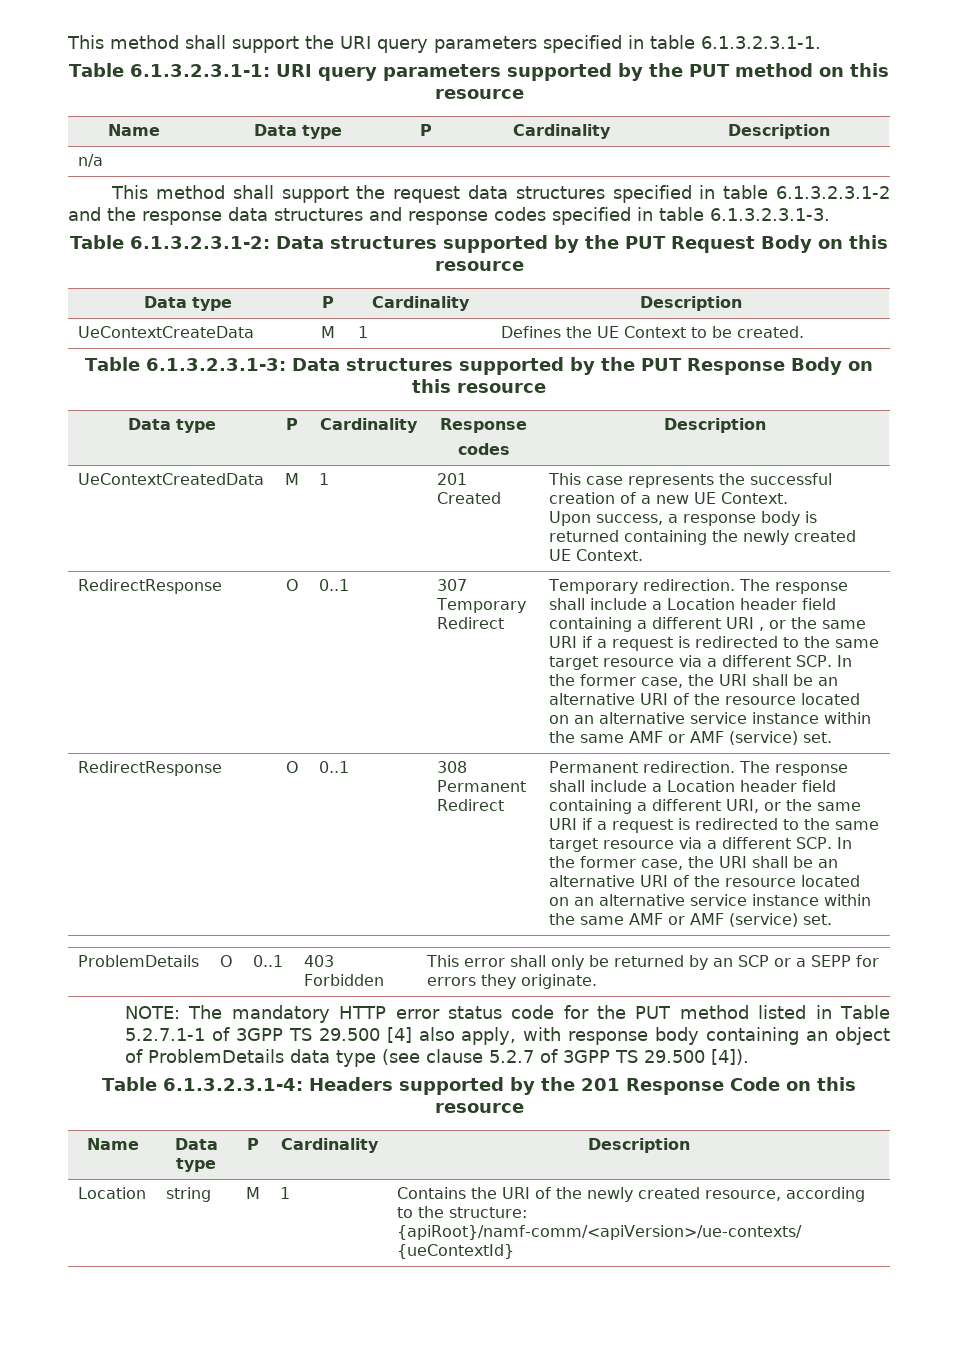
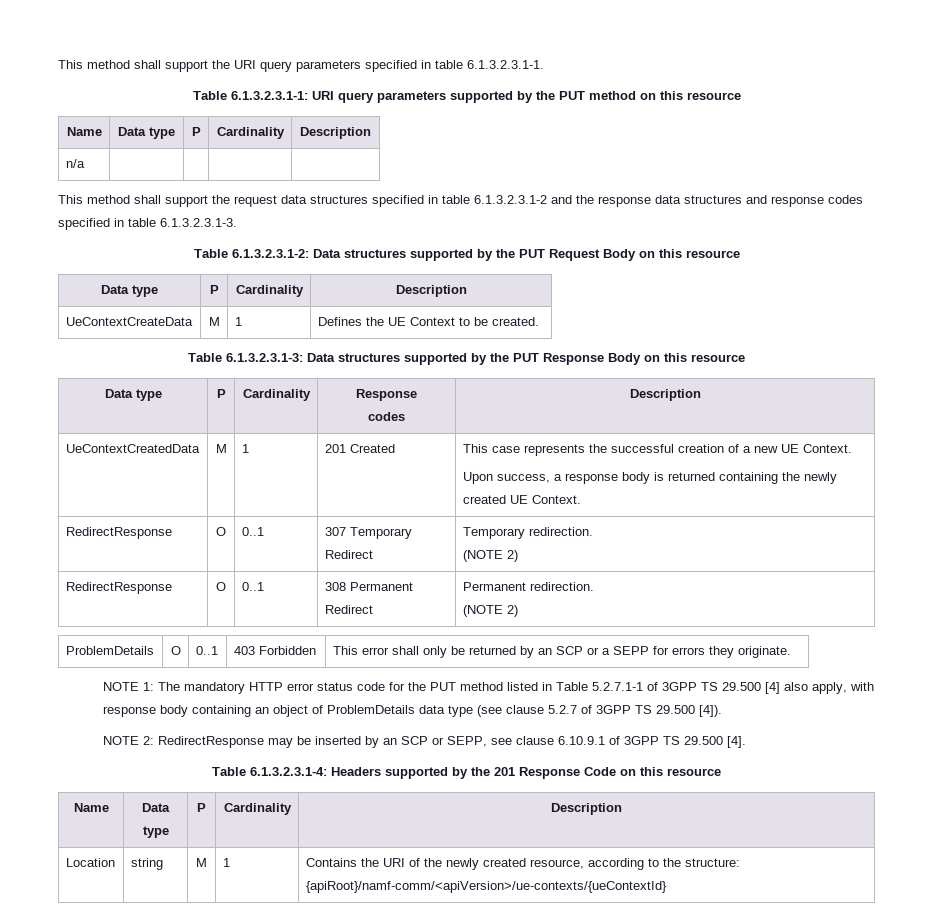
- Temporary redirection. The response shall include a Location header field containing a different URI , or the same URI if a request is redirected to the same target resource via a different SCP. In the former case, the URI shall be an alternative URI of the resource located on an alternative service instance within the same AMF or AMF (service) set.
+ Temporary redirection.
+ (NOTE 2)
- Permanent redirection. The response shall include a Location header field containing a different URI, or the same URI if a request is redirected to the same target resource via a different SCP. In the former case, the URI shall be an alternative URI of the resource located on an alternative service instance within the same AMF or AMF (service) set.
+ Permanent redirection.
+ (NOTE 2)
- NOTE: The mandatory HTTP error status code for the PUT method listed in Table 5.2.7.1-1 of 3GPP TS 29.500 [4] also apply, with response body containing an object of ProblemDetails data type (see clause 5.2.7 of 3GPP TS 29.500 [4]).
+ NOTE 1: The mandatory HTTP error status code for the PUT method listed in Table 5.2.7.1-1 of 3GPP TS 29.500 [4] also apply, with response body containing an object of ProblemDetails data type (see clause 5.2.7 of 3GPP TS 29.500 [4]).
+ NOTE 2: RedirectResponse may be inserted by an SCP or SEPP, see clause 6.10.9.1 of 3GPP TS 29.500 [4].

